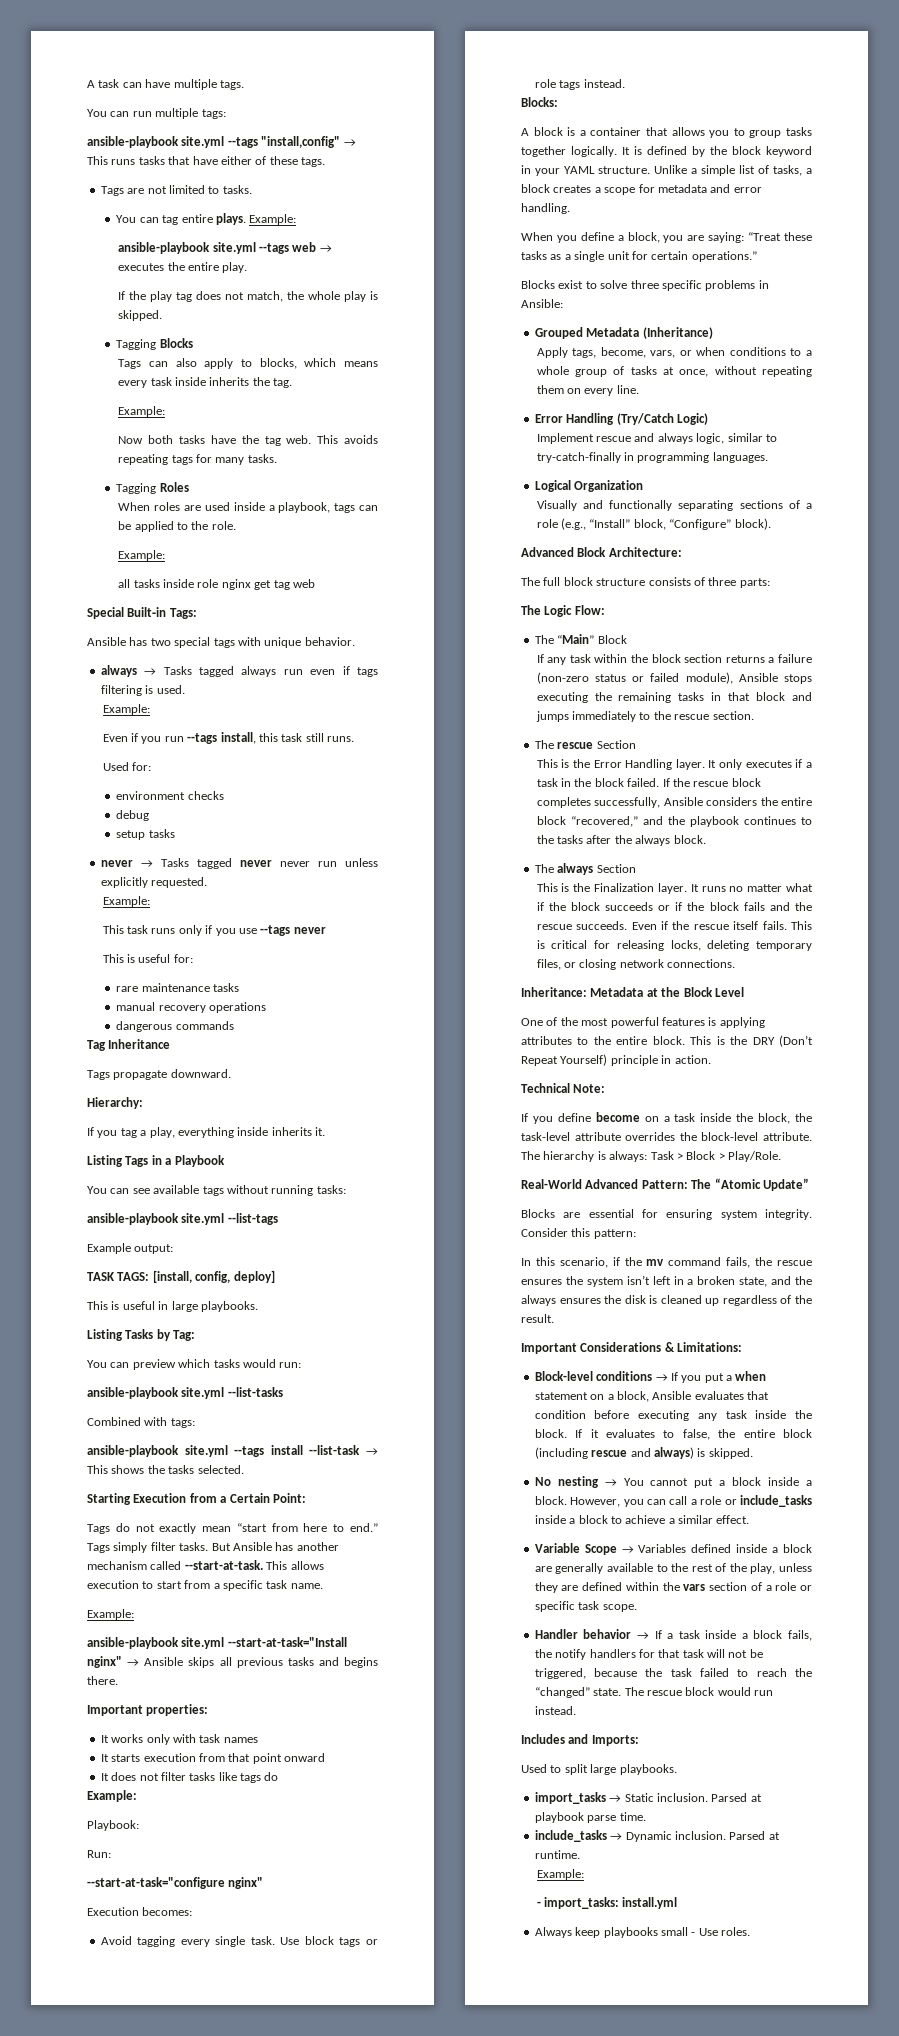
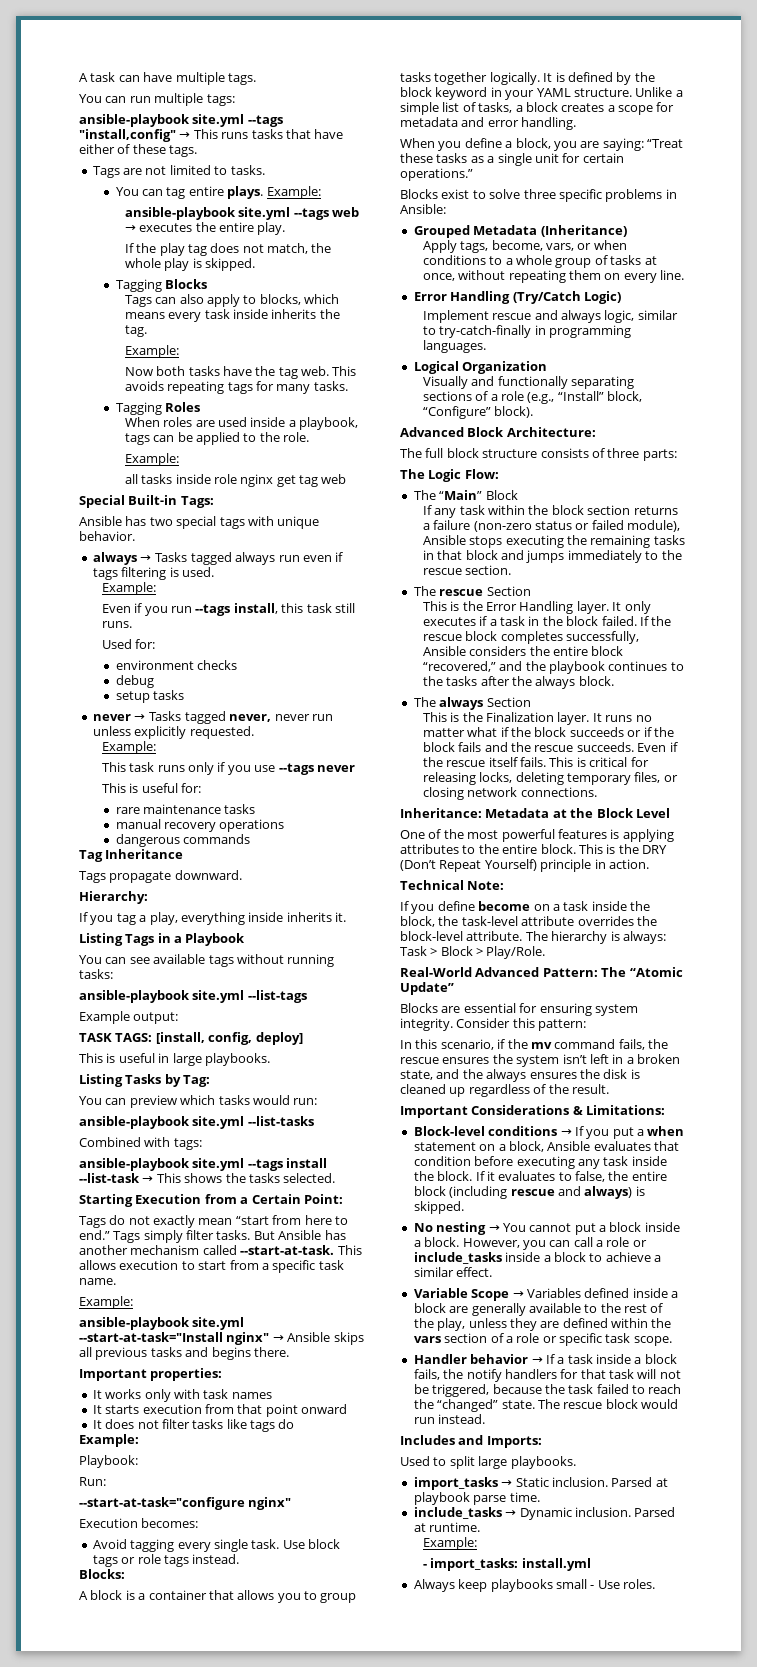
- never → Tasks tagged never never run unless explicitly requested.
+ never → Tasks tagged never, never run unless explicitly requested.

